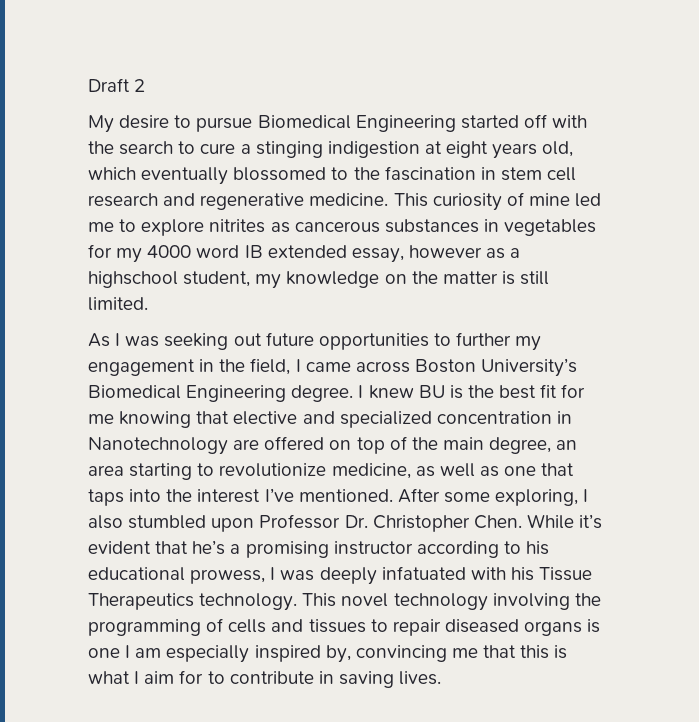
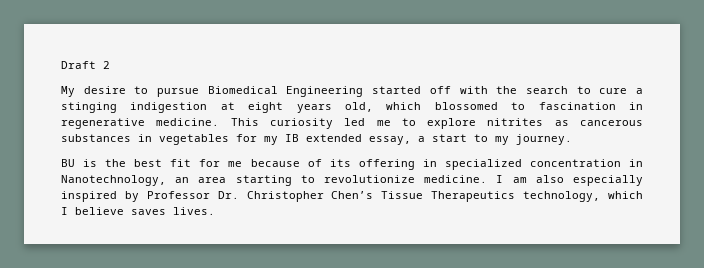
- My desire to pursue Biomedical Engineering started off with the search to cure a stinging indigestion at eight years old, which eventually blossomed to the fascination in stem cell research and regenerative medicine.
+ My desire to pursue Biomedical Engineering started off with the search to cure a stinging indigestion at eight years old, which blossomed to fascination in regenerative medicine.
- This curiosity of mine led me to explore nitrites as cancerous substances in vegetables for my 4000 word IB extended essay, however as a highschool student, my knowledge on the matter is still limited.
- As I was seeking out future opportunities to further my engagement in the field, I came across Boston University’s Biomedical Engineering degree. I knew BU is the best fit for me knowing that elective and specialized concentration in Nanotechnology are offered on top of the main degree, an area starting to revolutionize medicine, as well as one that taps into the interest I’ve mentioned. After some exploring, I also stumbled upon Professor Dr. Christopher Chen. While it’s evident that he’s a promising instructor according to his educational prowess, I was deeply infatuated with his Tissue Therapeutics technology. This novel technology involving the programming of cells and tissues to repair diseased organs is one I am especially inspired by, convincing me that this is what I aim for to contribute in saving lives.
+ This curiosity led me to explore nitrites as cancerous substances in vegetables for my IB extended essay, a start to my journey.
+ BU is the best fit for me because of its offering in specialized concentration in Nanotechnology, an area starting to revolutionize medicine. I am also especially inspired by Professor Dr. Christopher Chen’s Tissue Therapeutics technology, which I believe saves lives.

